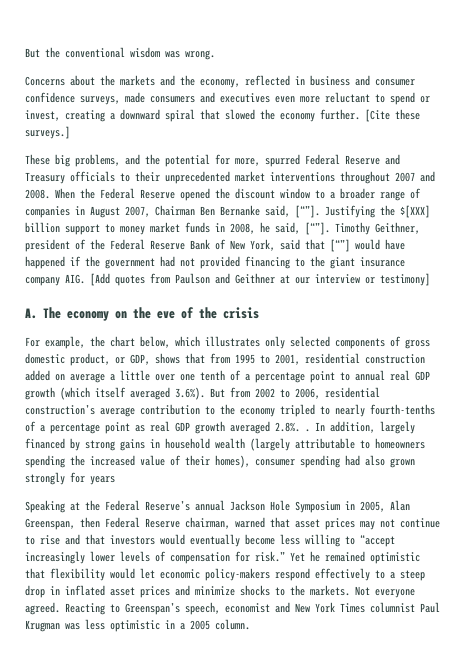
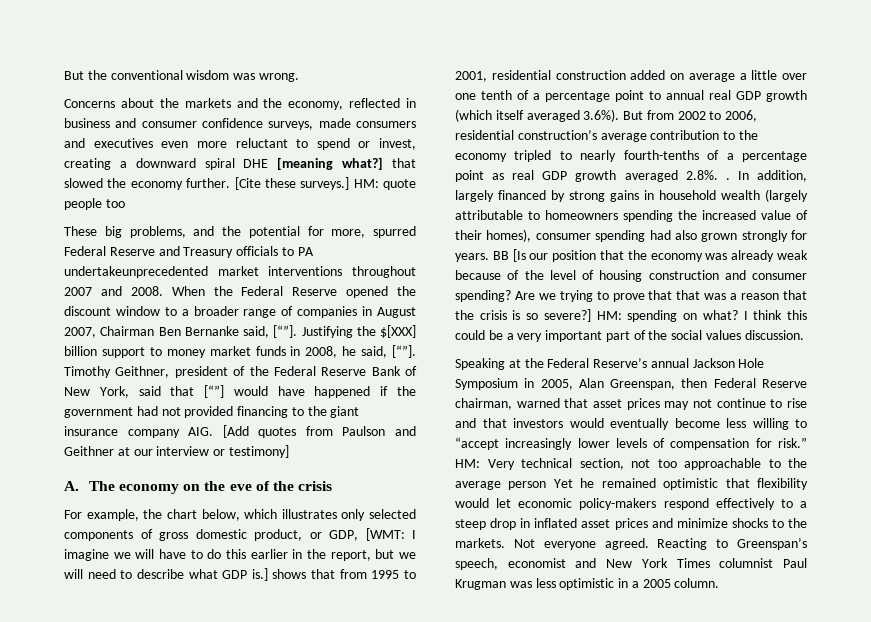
- Concerns about the markets and the economy, reflected in business and consumer confidence surveys, made consumers and executives even more reluctant to spend or invest, creating a downward spiral that slowed the economy further.
+ Concerns about the markets and the economy, reflected in business and consumer confidence surveys, made consumers and executives even more reluctant to spend or invest, creating a downward spiral DHE [meaning what?] that slowed the economy further.
+ HM: quote people too
- These big problems, and the potential for more, spurred Federal Reserve and Treasury officials to their unprecedented market interventions throughout 2007 and 2008.
+ These big problems, and the potential for more, spurred Federal Reserve and Treasury officials to PA undertakeunprecedented market interventions throughout 2007 and 2008.
- For example, the chart below, which illustrates only selected components of gross domestic product, or GDP, shows that from 1995 to 2001, residential construction added on average a little over one tenth of a percentage point to annual real GDP growth (which itself averaged 3.6%). But from 2002 to 2006, residential construction’s average contribution to the economy tripled to nearly fourth-tenths of a percentage point as real GDP growth averaged 2.8%. .
+ For example, the chart below, which illustrates only selected components of gross domestic product, or GDP, [WMT: I imagine we will have to do this earlier in the report, but we will need to describe what GDP is.] shows that from 1995 to 2001, residential construction added on average a little over one tenth of a percentage point to annual real GDP growth (which itself averaged 3.6%). But from 2002 to 2006, residential construction’s average contribution to the economy tripled to nearly fourth-tenths of a percentage point as real GDP growth averaged 2.8%. .
- In addition, largely financed by strong gains in household wealth (largely attributable to homeowners spending the increased value of their homes), consumer spending had also grown strongly for years
+ In addition, largely financed by strong gains in household wealth (largely attributable to homeowners spending the increased value of their homes), consumer spending had also grown strongly for years. BB [Is our position that the economy was already weak because of the level of housing construction and consumer spending? Are we trying to prove that that was a reason that the crisis is so severe?] HM: spending on what? I think this could be a very important part of the social values discussion.
- Yet he remained optimistic that flexibility would let economic policy-makers respond effectively to a steep drop in inflated asset prices and minimize shocks to the markets.
+ HM: Very technical section, not too approachable to the average person Yet he remained optimistic that flexibility would let economic policy-makers respond effectively to a steep drop in inflated asset prices and minimize shocks to the markets.

